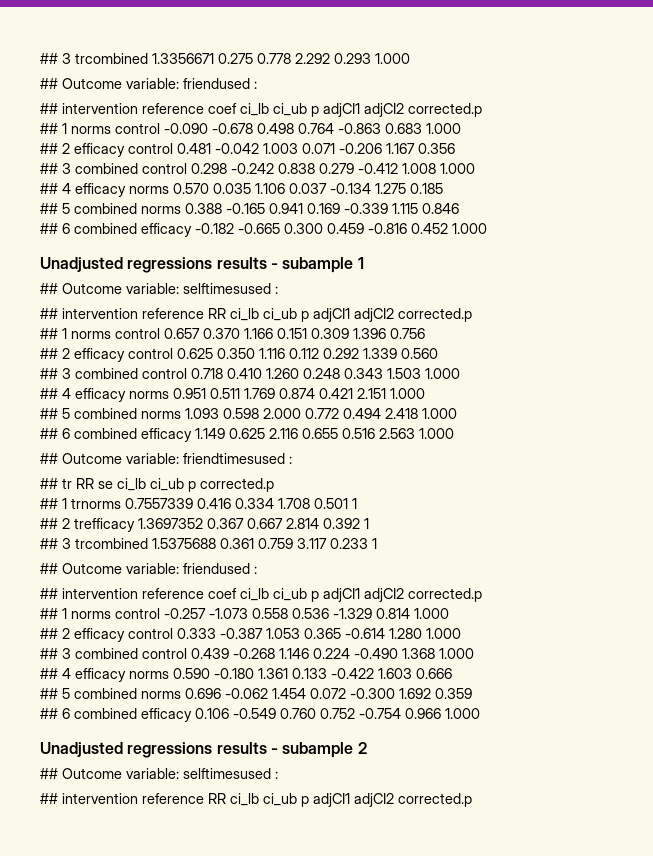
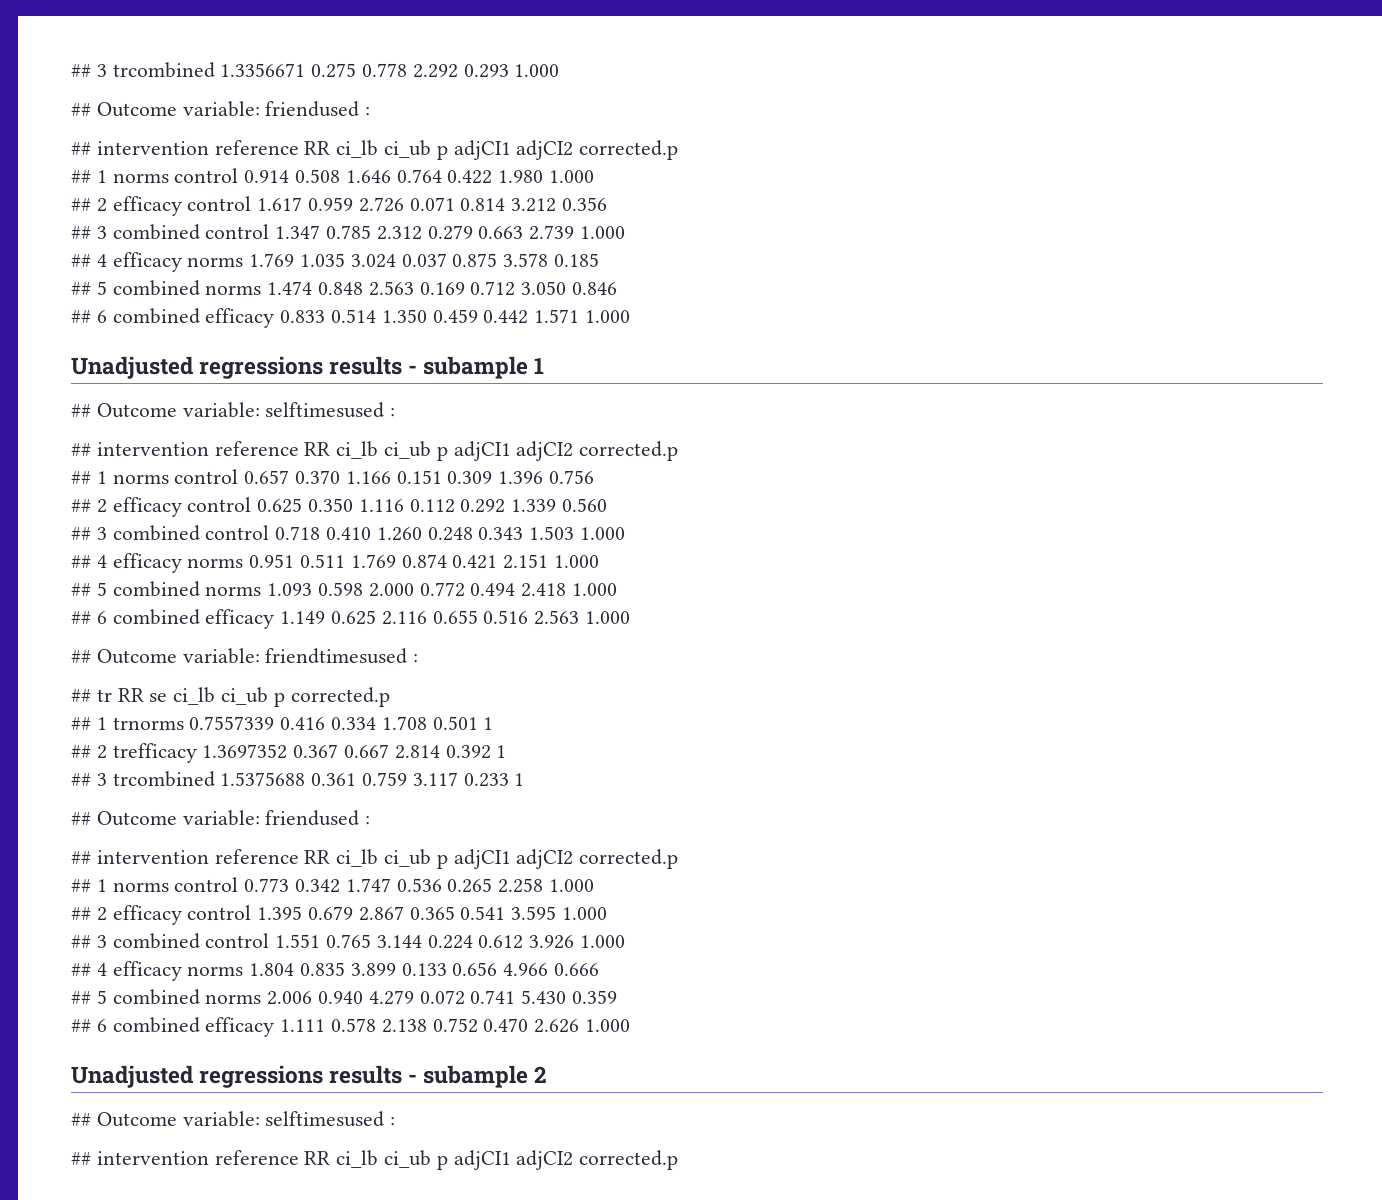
  ## 3 trcombined 1.3356671 0.275 0.778 2.292 0.293 1.000
  ## Outcome variable: friendused :
- ## intervention reference coef ci_lb ci_ub p adjCI1 adjCI2 corrected.p
+ ## intervention reference RR ci_lb ci_ub p adjCI1 adjCI2 corrected.p
- ## 1 norms control -0.090 -0.678 0.498 0.764 -0.863 0.683 1.000
- ## 2 efficacy control 0.481 -0.042 1.003 0.071 -0.206 1.167 0.356
+ ## 1 norms control 0.914 0.508 1.646 0.764 0.422 1.980 1.000
+ ## 2 efficacy control 1.617 0.959 2.726 0.071 0.814 3.212 0.356
- ## 3 combined control 0.298 -0.242 0.838 0.279 -0.412 1.008 1.000
- ## 4 efficacy norms 0.570 0.035 1.106 0.037 -0.134 1.275 0.185
+ ## 3 combined control 1.347 0.785 2.312 0.279 0.663 2.739 1.000
+ ## 4 efficacy norms 1.769 1.035 3.024 0.037 0.875 3.578 0.185
- ## 5 combined norms 0.388 -0.165 0.941 0.169 -0.339 1.115 0.846
+ ## 5 combined norms 1.474 0.848 2.563 0.169 0.712 3.050 0.846
- ## 6 combined efficacy -0.182 -0.665 0.300 0.459 -0.816 0.452 1.000
+ ## 6 combined efficacy 0.833 0.514 1.350 0.459 0.442 1.571 1.000
  ## 3 trcombined 1.5375688 0.361 0.759 3.117 0.233 1
  ## Outcome variable: friendused :
- ## intervention reference coef ci_lb ci_ub p adjCI1 adjCI2 corrected.p
+ ## intervention reference RR ci_lb ci_ub p adjCI1 adjCI2 corrected.p
- ## 1 norms control -0.257 -1.073 0.558 0.536 -1.329 0.814 1.000
- ## 2 efficacy control 0.333 -0.387 1.053 0.365 -0.614 1.280 1.000
+ ## 1 norms control 0.773 0.342 1.747 0.536 0.265 2.258 1.000
+ ## 2 efficacy control 1.395 0.679 2.867 0.365 0.541 3.595 1.000
- ## 3 combined control 0.439 -0.268 1.146 0.224 -0.490 1.368 1.000
- ## 4 efficacy norms 0.590 -0.180 1.361 0.133 -0.422 1.603 0.666
+ ## 3 combined control 1.551 0.765 3.144 0.224 0.612 3.926 1.000
+ ## 4 efficacy norms 1.804 0.835 3.899 0.133 0.656 4.966 0.666
- ## 5 combined norms 0.696 -0.062 1.454 0.072 -0.300 1.692 0.359
+ ## 5 combined norms 2.006 0.940 4.279 0.072 0.741 5.430 0.359
- ## 6 combined efficacy 0.106 -0.549 0.760 0.752 -0.754 0.966 1.000
+ ## 6 combined efficacy 1.111 0.578 2.138 0.752 0.470 2.626 1.000

